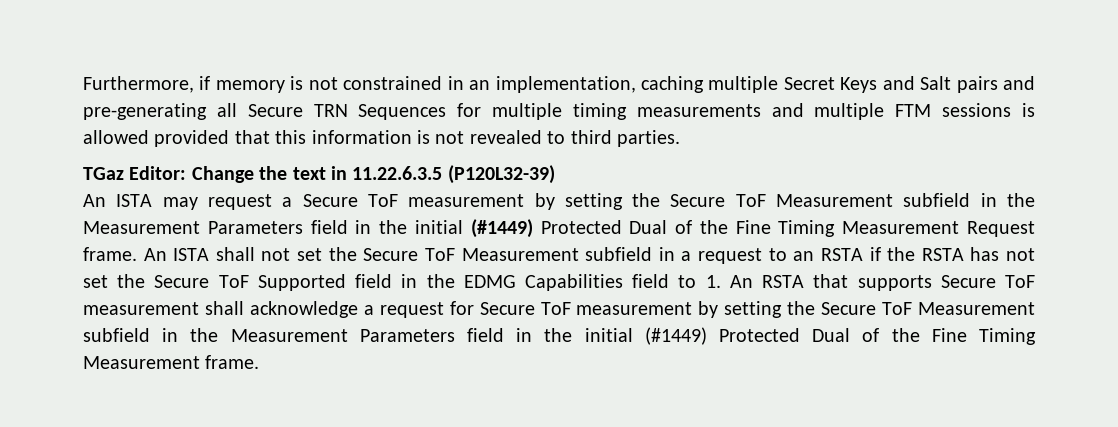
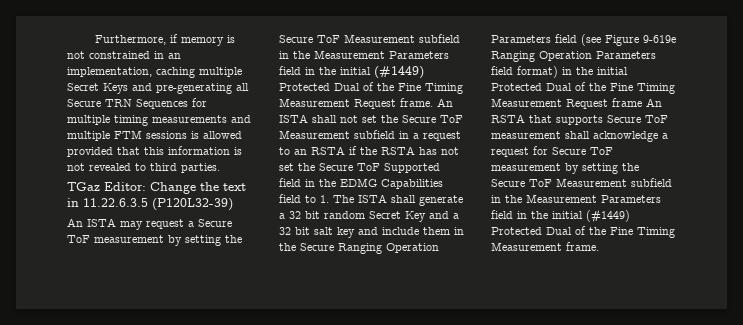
- Furthermore, if memory is not constrained in an implementation, caching multiple Secret Keys and Salt pairs and pre-generating all Secure TRN Sequences for multiple timing measurements and multiple FTM sessions is allowed provided that this information is not revealed to third parties.
+ Furthermore, if memory is not constrained in an implementation, caching multiple Secret Keys and pre-generating all Secure TRN Sequences for multiple timing measurements and multiple FTM sessions is allowed provided that this information is not revealed to third parties.
- An ISTA shall not set the Secure ToF Measurement subfield in a request to an RSTA if the RSTA has not set the Secure ToF Supported field in the EDMG Capabilities field to 1. An RSTA that supports Secure ToF measurement shall acknowledge a request for Secure ToF measurement by setting the Secure ToF Measurement subfield in the Measurement Parameters field in the initial (#1449) Protected Dual of the Fine Timing Measurement frame.
+ An ISTA shall not set the Secure ToF Measurement subfield in a request to an RSTA if the RSTA has not set the Secure ToF Supported field in the EDMG Capabilities field to 1. The ISTA shall generate a 32 bit random Secret Key and a 32 bit salt key and include them in the Secure Ranging Operation Parameters field (see Figure 9-619e Ranging Operation Parameters field format) in the initial Protected Dual of the Fine Timing Measurement Request frame An RSTA that supports Secure ToF measurement shall acknowledge a request for Secure ToF measurement by setting the Secure ToF Measurement subfield in the Measurement Parameters field in the initial (#1449) Protected Dual of the Fine Timing Measurement frame.

